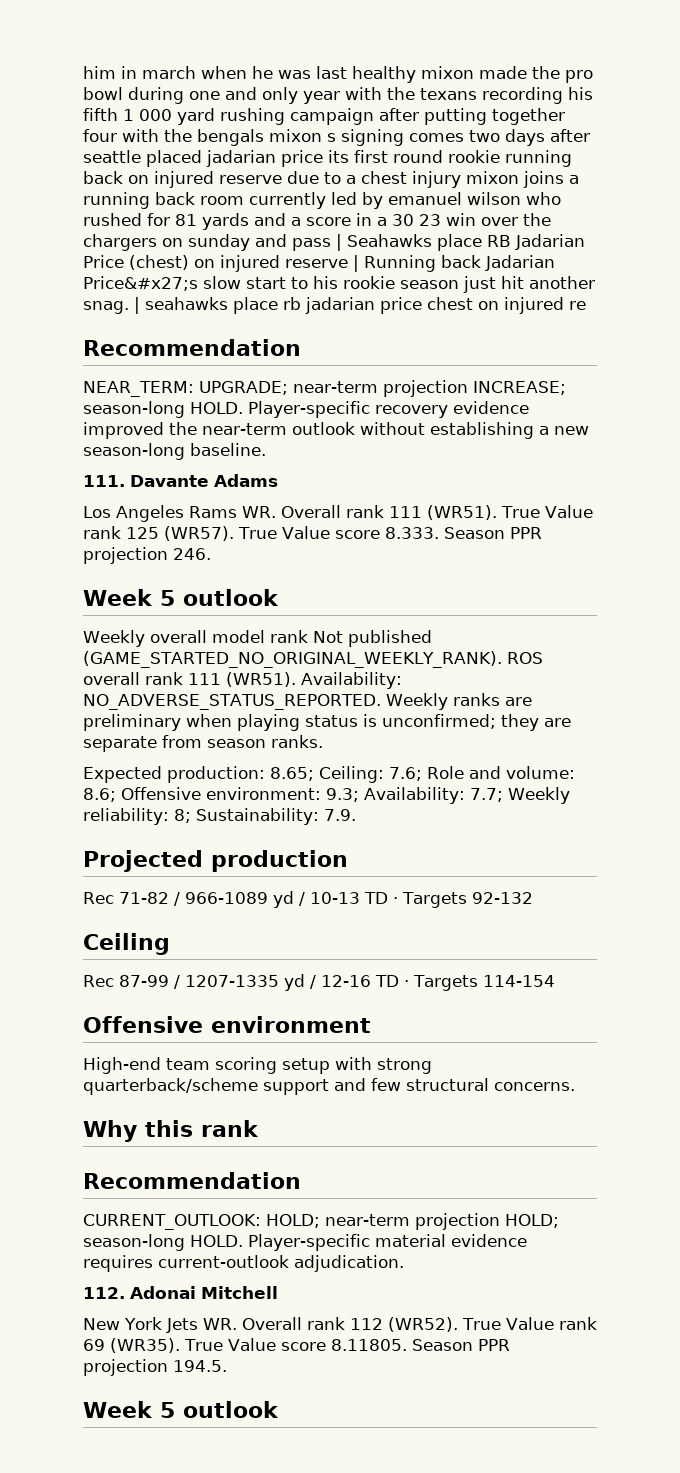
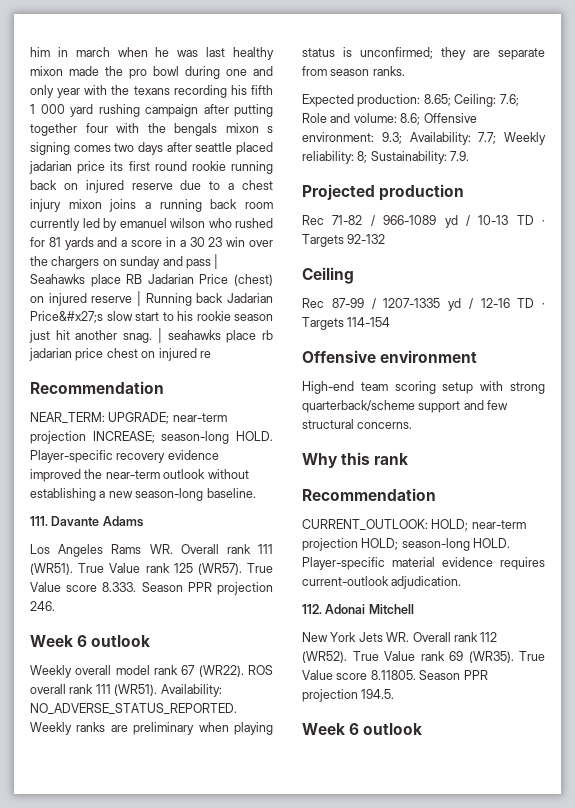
  True Value score 8.333. Season PPR projection 246.
- Week 5 outlook
+ Week 6 outlook
- Weekly overall model rank Not published (GAME_STARTED_NO_ORIGINAL_WEEKLY_RANK).
+ Weekly overall model rank 67 (WR22).
  True Value score 8.11805. Season PPR projection 194.5.
- Week 5 outlook
+ Week 6 outlook

